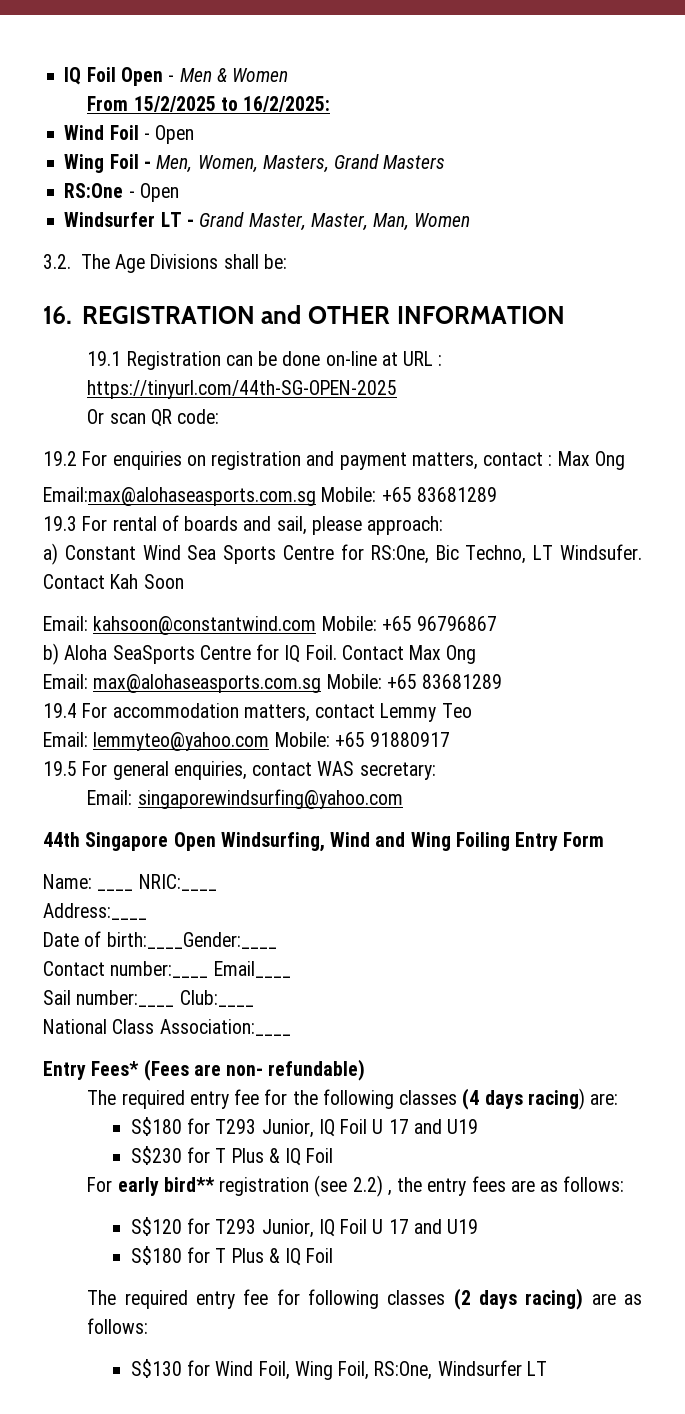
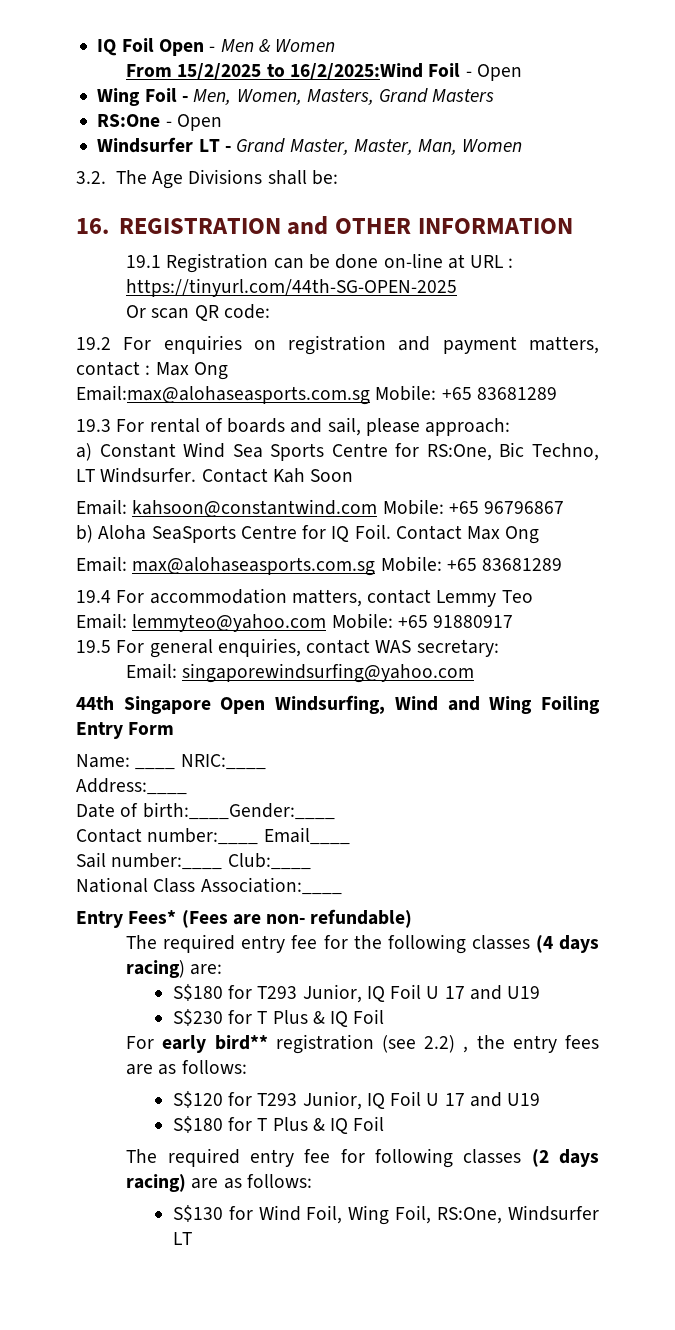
- From 15/2/2025 to 16/2/2025:
- Wind Foil - Open
+ From 15/2/2025 to 16/2/2025:Wind Foil - Open
- a) Constant Wind Sea Sports Centre for RS:One, Bic Techno, LT Windsufer.
+ a) Constant Wind Sea Sports Centre for RS:One, Bic Techno, LT Windsurfer.

